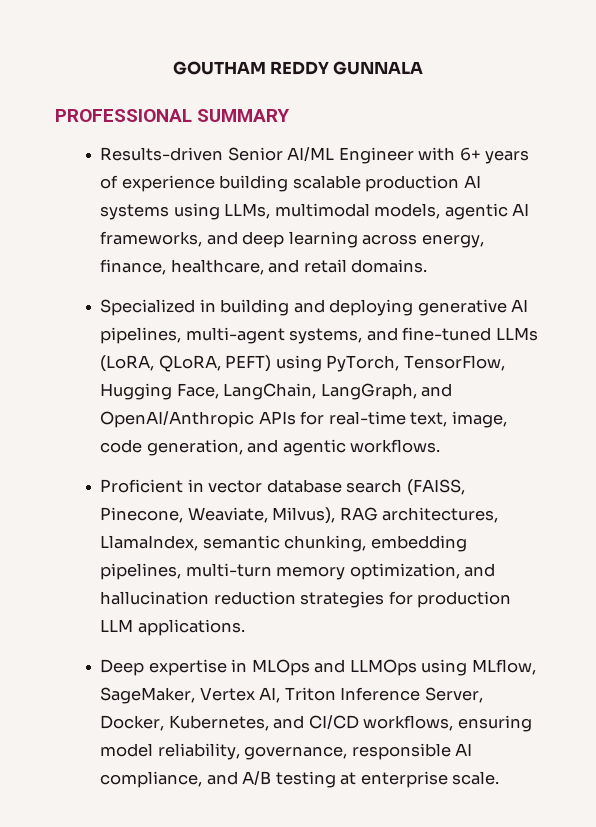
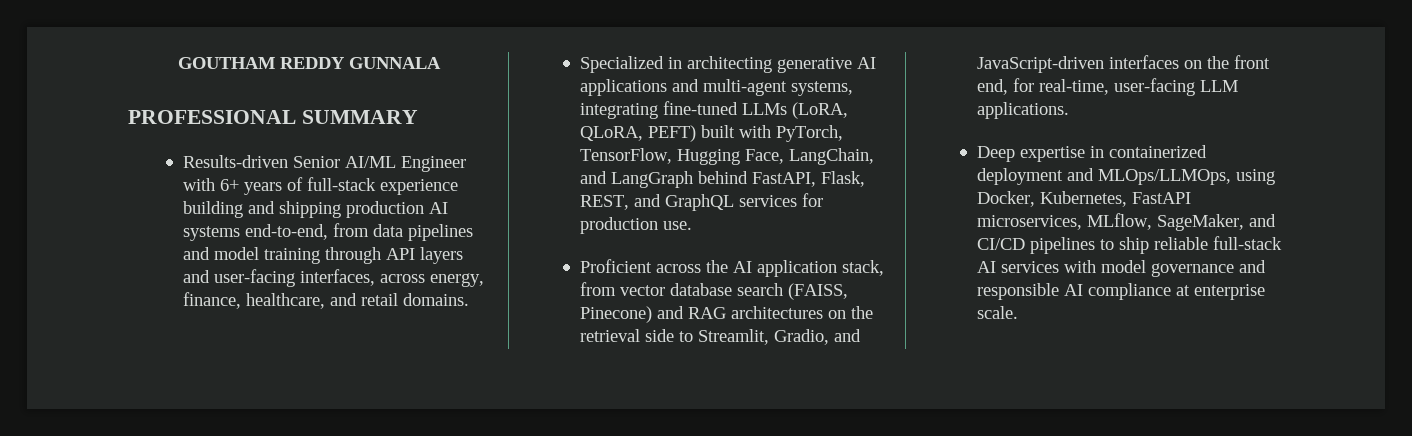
- Results-driven Senior AI/ML Engineer with 6+ years of experience building scalable production AI systems using LLMs, multimodal models, agentic AI frameworks, and deep learning across energy, finance, healthcare, and retail domains.
+ Results-driven Senior AI/ML Engineer with 6+ years of full-stack experience building and shipping production AI systems end-to-end, from data pipelines and model training through API layers and user-facing interfaces, across energy, finance, healthcare, and retail domains.
- Specialized in building and deploying generative AI pipelines, multi-agent systems, and fine-tuned LLMs (LoRA, QLoRA, PEFT) using PyTorch, TensorFlow, Hugging Face, LangChain, LangGraph, and OpenAI/Anthropic APIs for real-time text, image, code generation, and agentic workflows.
- Proficient in vector database search (FAISS, Pinecone, Weaviate, Milvus), RAG architectures, LlamaIndex, semantic chunking, embedding pipelines, multi-turn memory optimization, and hallucination reduction strategies for production LLM applications.
+ Specialized in architecting generative AI applications and multi-agent systems, integrating fine-tuned LLMs (LoRA, QLoRA, PEFT) built with PyTorch, TensorFlow, Hugging Face, LangChain, and LangGraph behind FastAPI, Flask, REST, and GraphQL services for production use.
+ Proficient across the AI application stack, from vector database search (FAISS, Pinecone) and RAG architectures on the retrieval side to Streamlit, Gradio, and JavaScript-driven interfaces on the front end, for real-time, user-facing LLM applications.
- Deep expertise in MLOps and LLMOps using MLflow, SageMaker, Vertex AI, Triton Inference Server, Docker, Kubernetes, and CI/CD workflows, ensuring model reliability, governance, responsible AI compliance, and A/B testing at enterprise scale.
+ Deep expertise in containerized deployment and MLOps/LLMOps, using Docker, Kubernetes, FastAPI microservices, MLflow, SageMaker, and CI/CD pipelines to ship reliable full-stack AI services with model governance and responsible AI compliance at enterprise scale.

